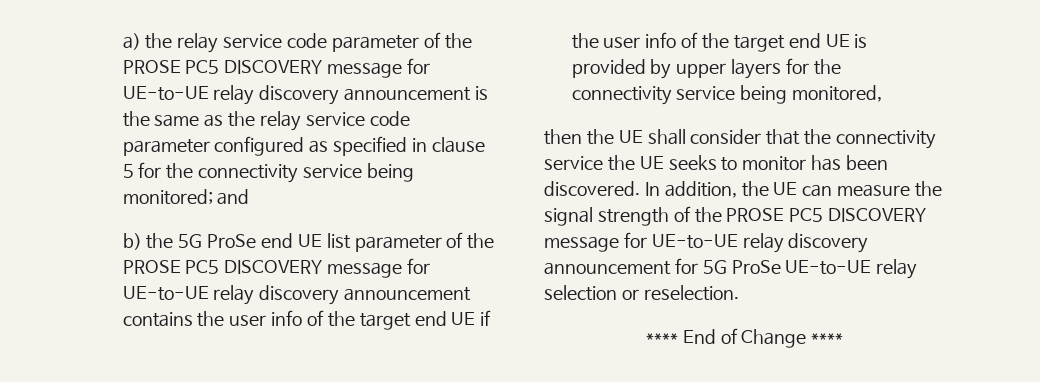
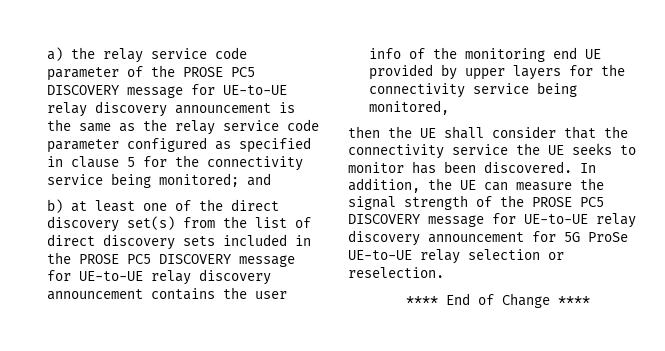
- b) the 5G ProSe end UE list parameter of the PROSE PC5 DISCOVERY message for UE-to-UE relay discovery announcement contains the user info of the target end UE if the user info of the target end UE is provided by upper layers for the connectivity service being monitored,
+ b) at least one of the direct discovery set(s) from the list of direct discovery sets included in the PROSE PC5 DISCOVERY message for UE-to-UE relay discovery announcement contains the user info of the monitoring end UE provided by upper layers for the connectivity service being monitored,

